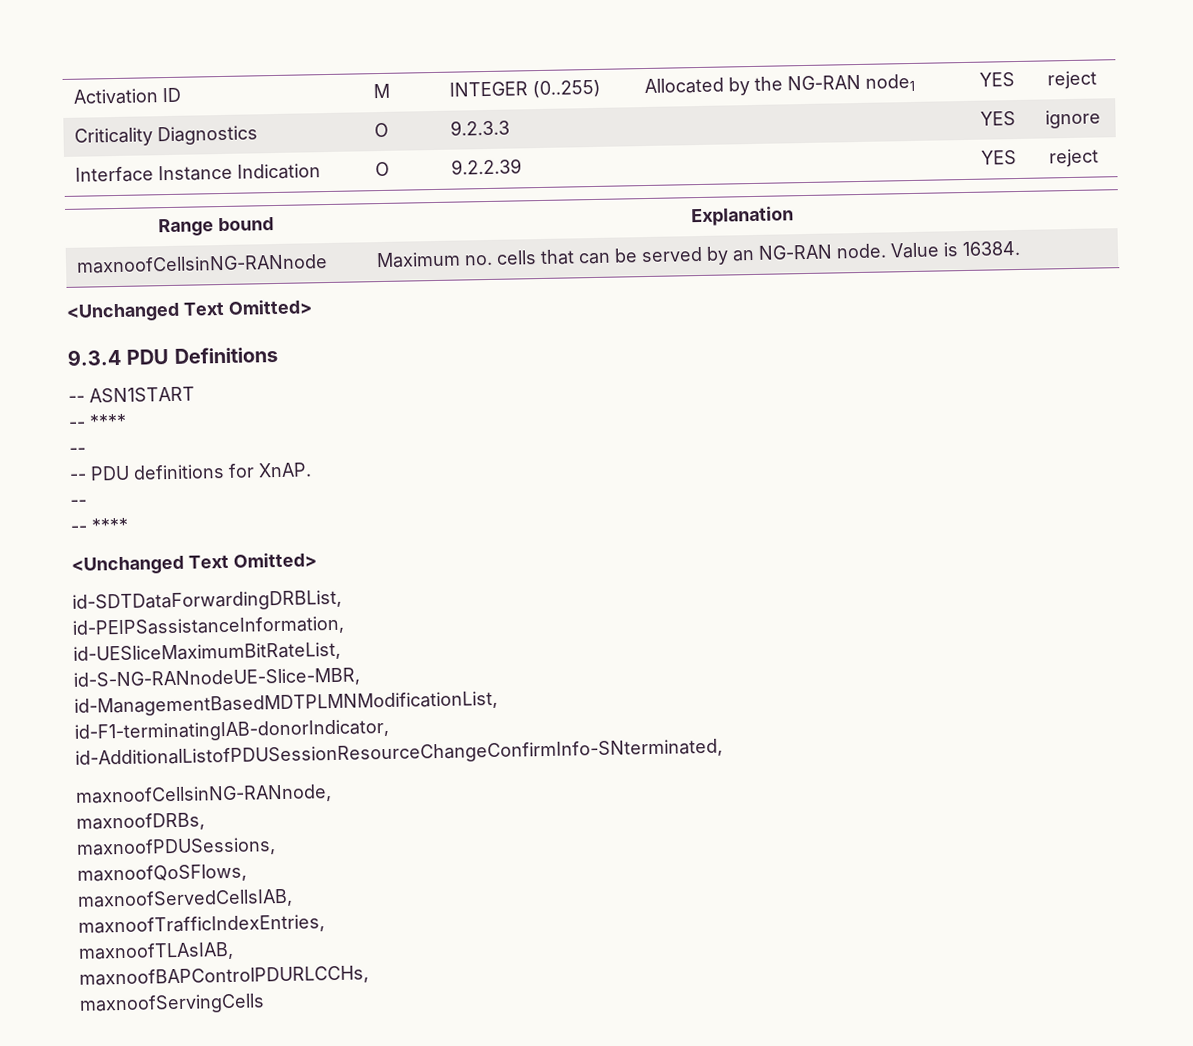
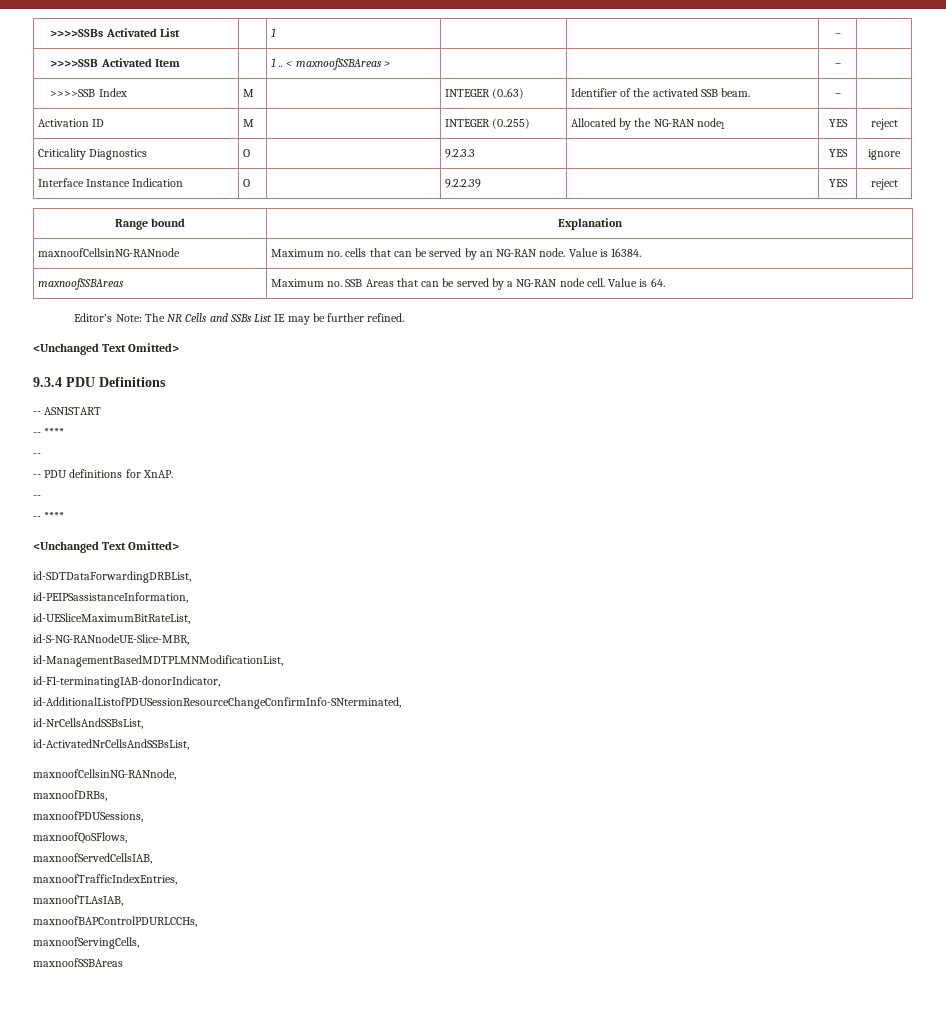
+ >>>>SSBs Activated List | | 1 | | | – |
+ >>>>SSB Activated Item | | 1 .. < maxnoofSSBAreas > | | | – |
+ >>>>SSB Index | M | | INTEGER (0..63) | Identifier of the activated SSB beam. | – |
+ maxnoofSSBAreas | Maximum no. SSB Areas that can be served by a NG-RAN node cell. Value is 64.
+ Editor’s Note: The NR Cells and SSBs List IE may be further refined.
+ id-NrCellsAndSSBsList,
+ id-ActivatedNrCellsAndSSBsList,
- maxnoofServingCells
+ maxnoofServingCells,
+ maxnoofSSBAreas

